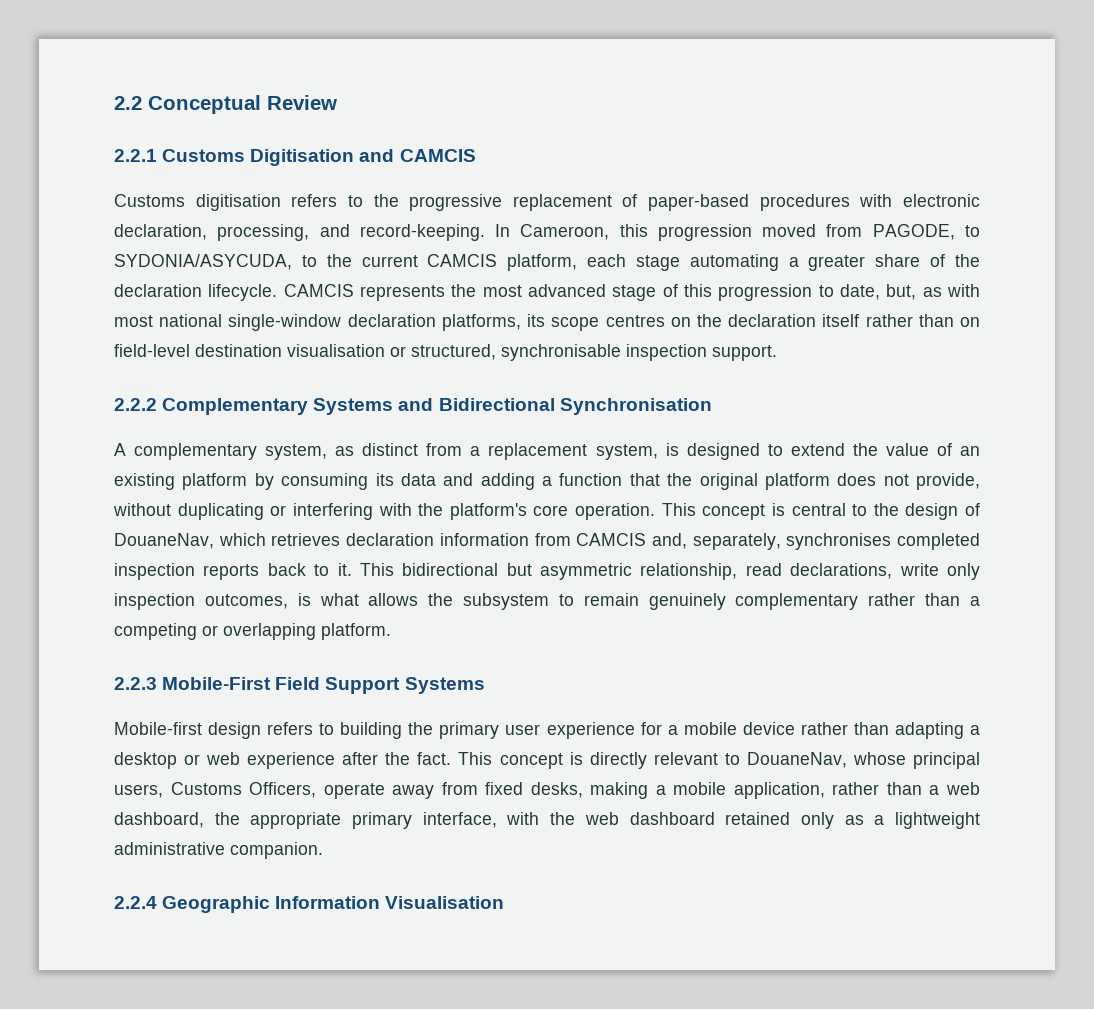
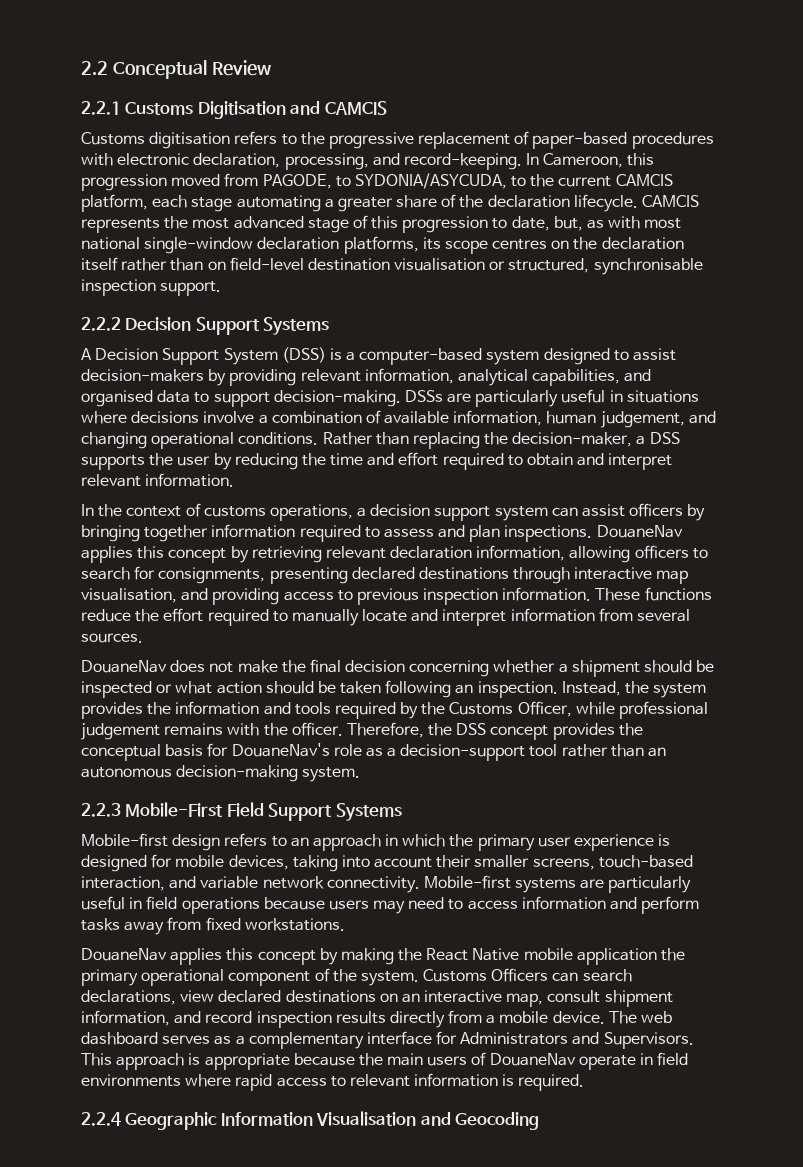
- 2.2.2 Complementary Systems and Bidirectional Synchronisation
- A complementary system, as distinct from a replacement system, is designed to extend the value of an existing platform by consuming its data and adding a function that the original platform does not provide, without duplicating or interfering with the platform's core operation. This concept is central to the design of DouaneNav, which retrieves declaration information from CAMCIS and, separately, synchronises completed inspection reports back to it. This bidirectional but asymmetric relationship, read declarations, write only inspection outcomes, is what allows the subsystem to remain genuinely complementary rather than a competing or overlapping platform.
+ 2.2.2 Decision Support Systems
+ A Decision Support System (DSS) is a computer-based system designed to assist decision-makers by providing relevant information, analytical capabilities, and organised data to support decision-making. DSSs are particularly useful in situations where decisions involve a combination of available information, human judgement, and changing operational conditions. Rather than replacing the decision-maker, a DSS supports the user by reducing the time and effort required to obtain and interpret relevant information.
+ In the context of customs operations, a decision support system can assist officers by bringing together information required to assess and plan inspections. DouaneNav applies this concept by retrieving relevant declaration information, allowing officers to search for consignments, presenting declared destinations through interactive map visualisation, and providing access to previous inspection information. These functions reduce the effort required to manually locate and interpret information from several sources.
+ DouaneNav does not make the final decision concerning whether a shipment should be inspected or what action should be taken following an inspection. Instead, the system provides the information and tools required by the Customs Officer, while professional judgement remains with the officer. Therefore, the DSS concept provides the conceptual basis for DouaneNav's role as a decision-support tool rather than an autonomous decision-making system.
- Mobile-first design refers to building the primary user experience for a mobile device rather than adapting a desktop or web experience after the fact. This concept is directly relevant to DouaneNav, whose principal users, Customs Officers, operate away from fixed desks, making a mobile application, rather than a web dashboard, the appropriate primary interface, with the web dashboard retained only as a lightweight administrative companion.
+ Mobile-first design refers to an approach in which the primary user experience is designed for mobile devices, taking into account their smaller screens, touch-based interaction, and variable network connectivity. Mobile-first systems are particularly useful in field operations because users may need to access information and perform tasks away from fixed workstations.
+ DouaneNav applies this concept by making the React Native mobile application the primary operational component of the system. Customs Officers can search declarations, view declared destinations on an interactive map, consult shipment information, and record inspection results directly from a mobile device. The web dashboard serves as a complementary interface for Administrators and Supervisors. This approach is appropriate because the main users of DouaneNav operate in field environments where rapid access to relevant information is required.
- 2.2.4 Geographic Information Visualisation
+ 2.2.4 Geographic Information Visualisation and Geocoding

